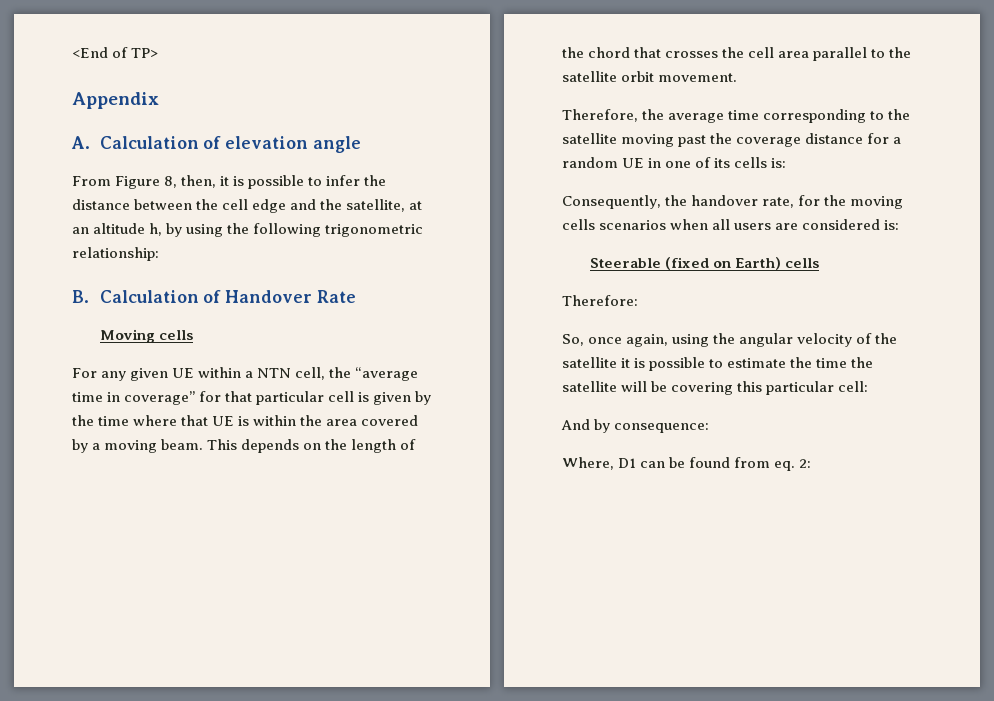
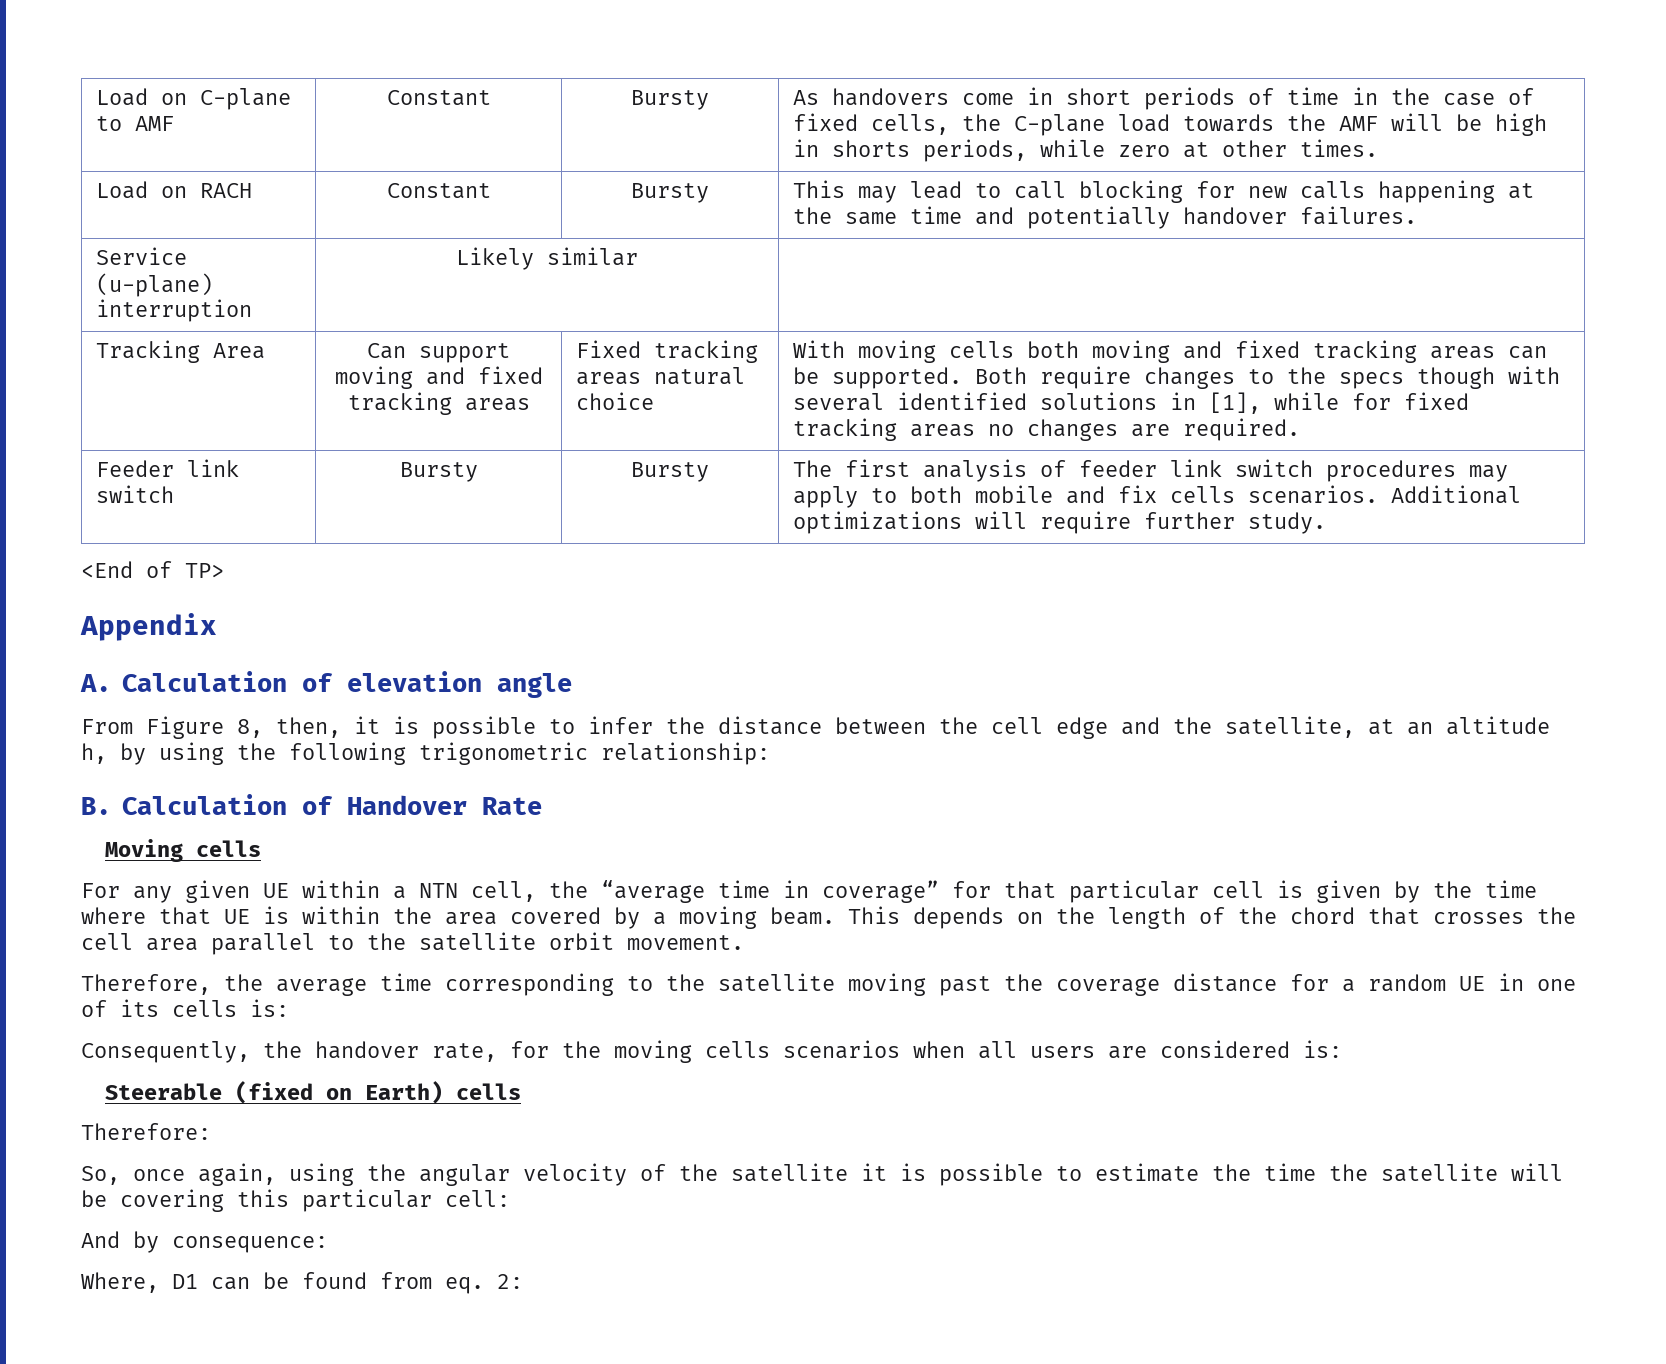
+ Load on C-plane to AMF | Constant | Bursty | As handovers come in short periods of time in the case of fixed cells, the C-plane load towards the AMF will be high in shorts periods, while zero at other times.
+ Load on RACH | Constant | Bursty | This may lead to call blocking for new calls happening at the same time and potentially handover failures.
+ Service (u-plane) interruption | Likely similar |
+ Tracking Area | Can support moving and fixed tracking areas | Fixed tracking areas natural choice | With moving cells both moving and fixed tracking areas can be supported. Both require changes to the specs though with several identified solutions in [1], while for fixed tracking areas no changes are required.
+ Feeder link switch | Bursty | Bursty | The first analysis of feeder link switch procedures may apply to both mobile and fix cells scenarios. Additional optimizations will require further study.

